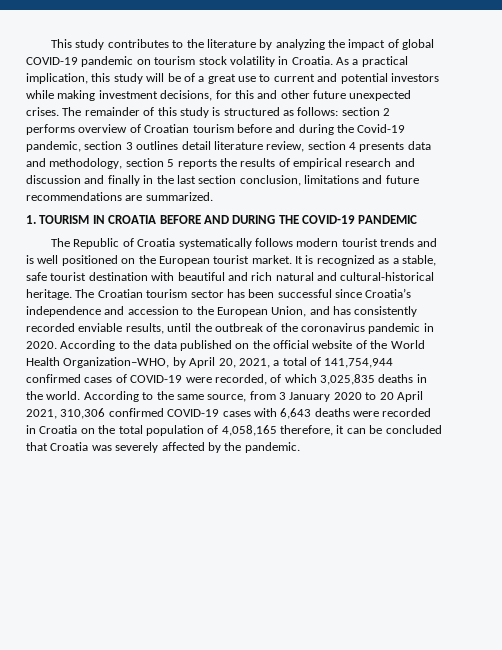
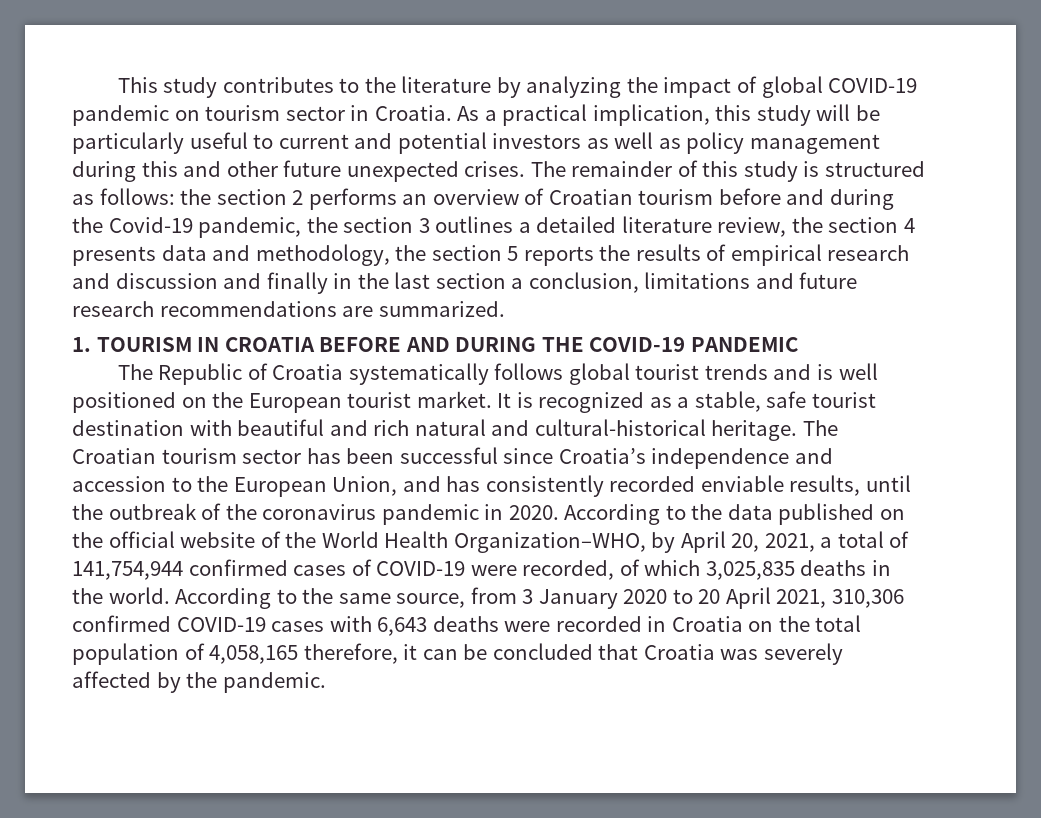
- This study contributes to the literature by analyzing the impact of global COVID-19 pandemic on tourism stock volatility in Croatia.
+ This study contributes to the literature by analyzing the impact of global COVID-19 pandemic on tourism sector in Croatia.
- As a practical implication, this study will be of a great use to current and potential investors while making investment decisions, for this and other future unexpected crises.
+ As a practical implication, this study will be particularly useful to current and potential investors as well as policy management during this and other future unexpected crises.
- The remainder of this study is structured as follows: section 2 performs overview of Croatian tourism before and during the Covid-19 pandemic, section 3 outlines detail literature review, section 4 presents data and methodology, section 5 reports the results of empirical research and discussion and finally in the last section conclusion, limitations and future recommendations are summarized.
+ The remainder of this study is structured as follows: the section 2 performs an overview of Croatian tourism before and during the Covid-19 pandemic, the section 3 outlines a detailed literature review, the section 4 presents data and methodology, the section 5 reports the results of empirical research and discussion and finally in the last section a conclusion, limitations and future research recommendations are summarized.
- The Republic of Croatia systematically follows modern tourist trends and is well positioned on the European tourist market.
+ The Republic of Croatia systematically follows global tourist trends and is well positioned on the European tourist market.

